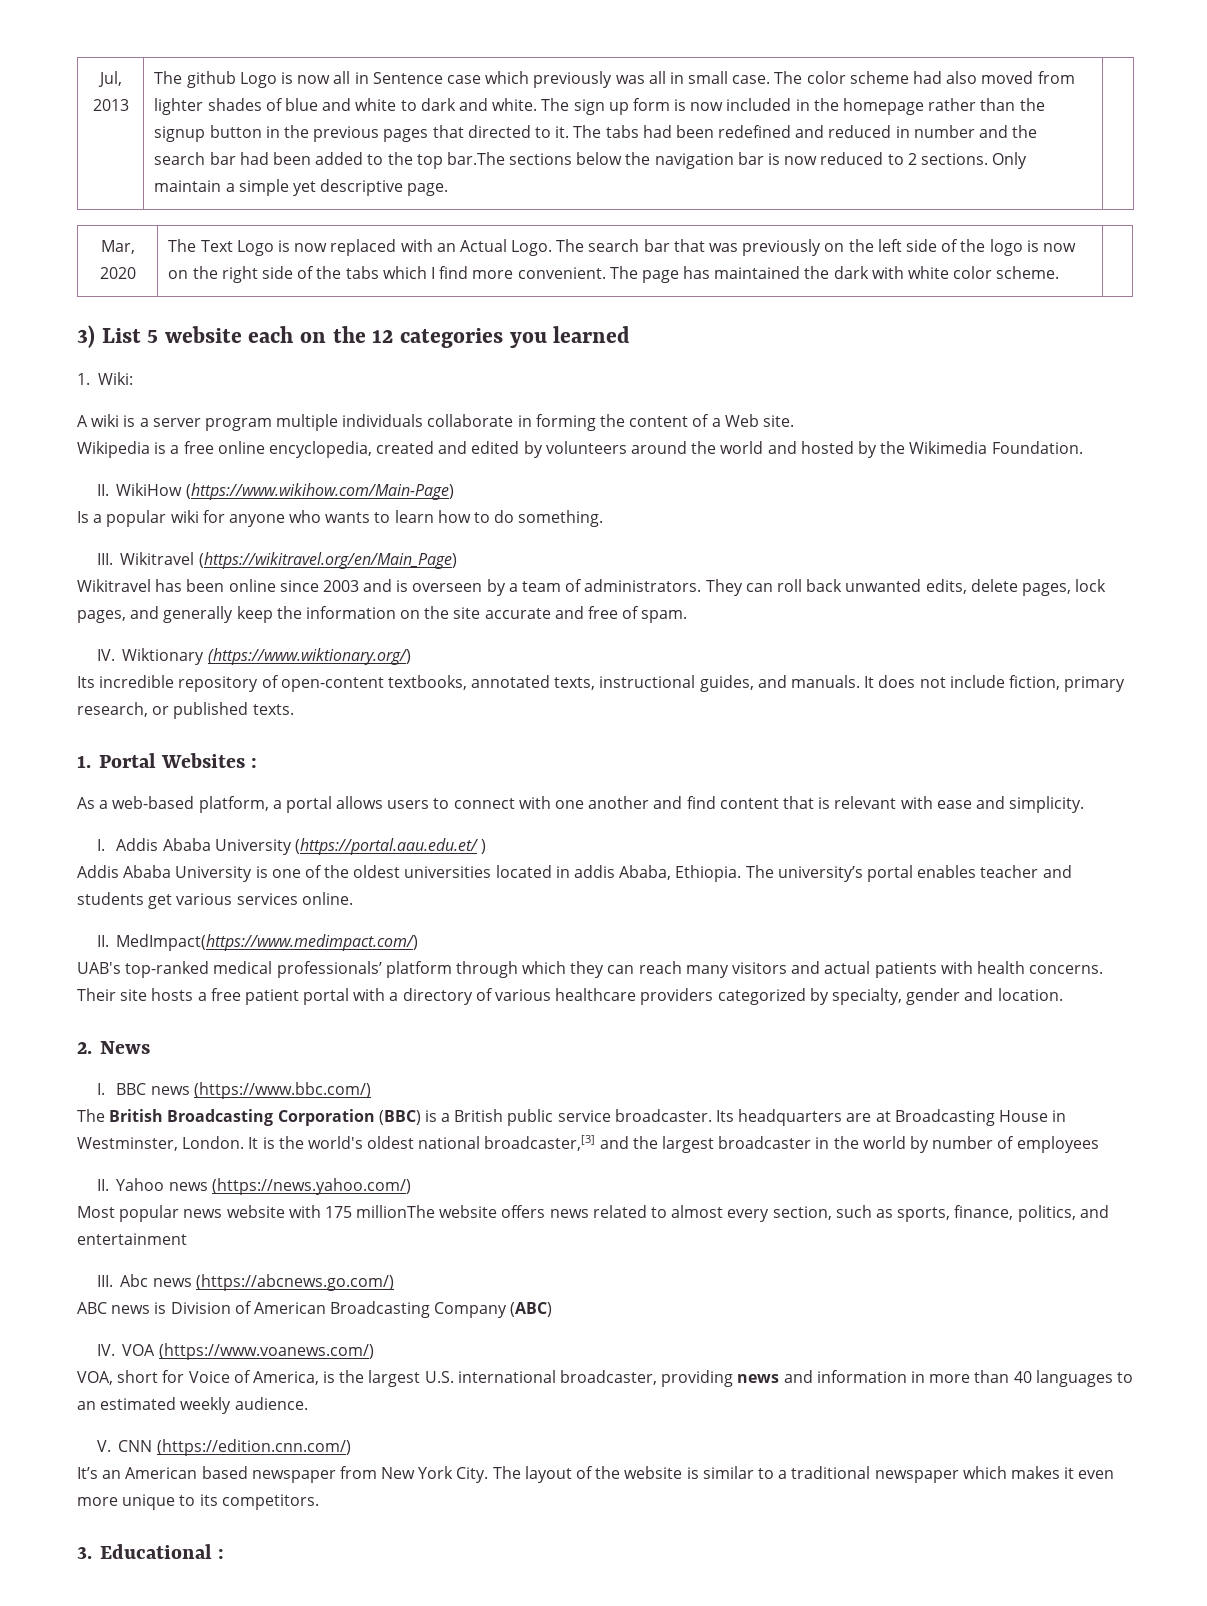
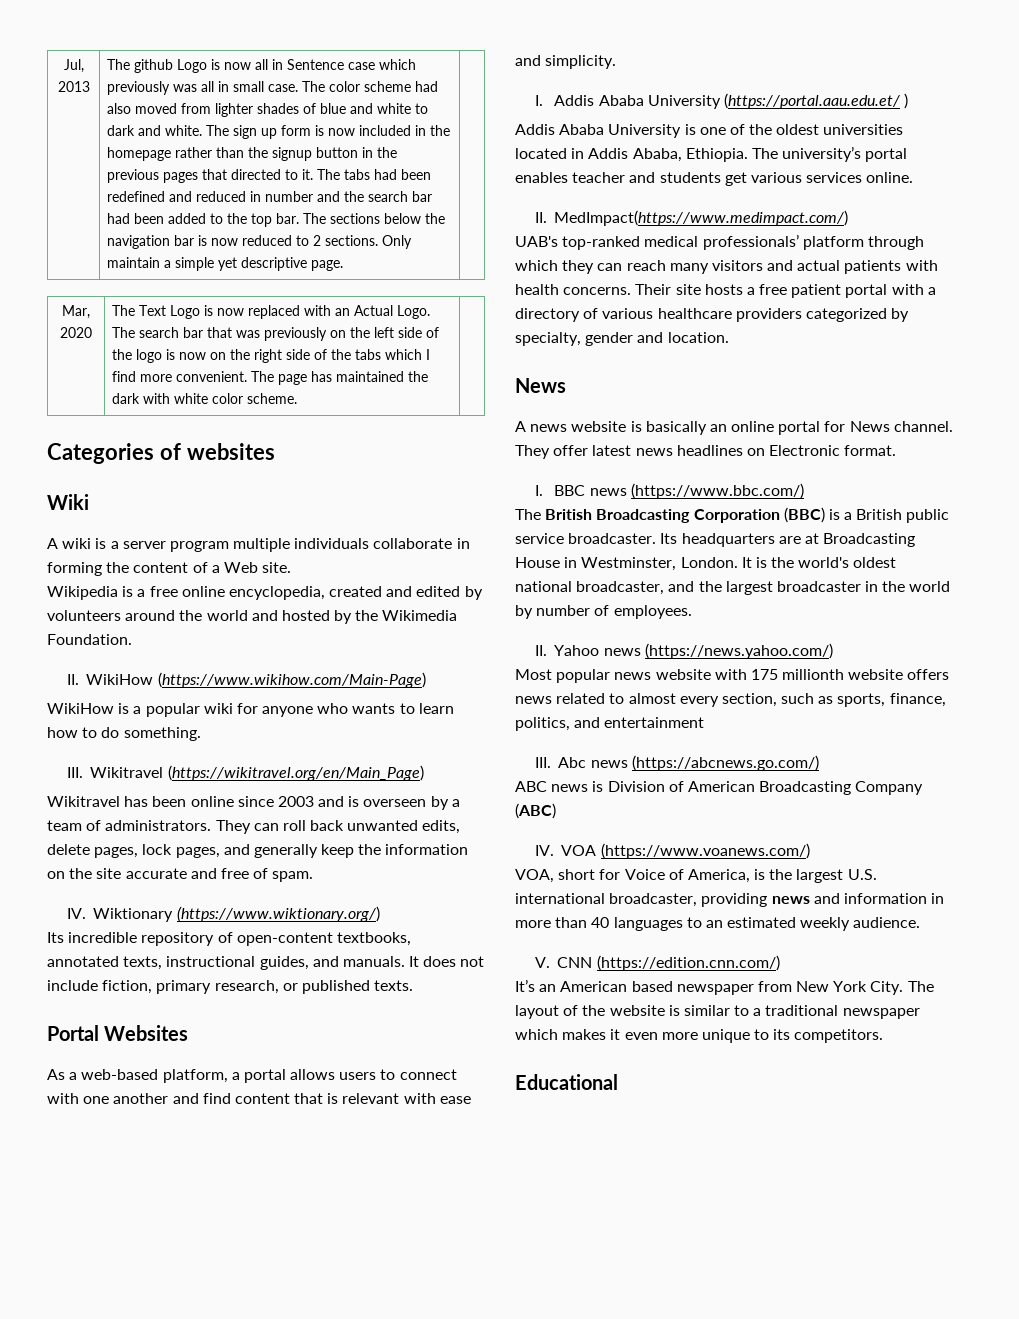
- The tabs had been redefined and reduced in number and the search bar had been added to the top bar.The sections below the navigation bar is now reduced to 2 sections.
+ The tabs had been redefined and reduced in number and the search bar had been added to the top bar. The sections below the navigation bar is now reduced to 2 sections.
- 3) List 5 website each on the 12 categories you learned
- 1. Wiki:
+ Categories of websites
+ Wiki
- Is a popular wiki for anyone who wants to learn how to do something.
+ WikiHow is a popular wiki for anyone who wants to learn how to do something.
- 1. Portal Websites :
+ Portal Websites
- Addis Ababa University is one of the oldest universities located in addis Ababa, Ethiopia.
+ Addis Ababa University is one of the oldest universities located in Addis Ababa, Ethiopia.
  Their site hosts a free patient portal with a directory of various healthcare providers categorized by specialty, gender and location.
- 2. News
+ News
+ A news website is basically an online portal for News channel. They offer latest news headlines on Electronic format.
- It is the world's oldest national broadcaster,[3] and the largest broadcaster in the world by number of employees
+ It is the world's oldest national broadcaster, and the largest broadcaster in the world by number of employees.
- Most popular news website with 175 millionThe website offers news related to almost every section, such as sports, finance, politics, and entertainment
+ Most popular news website with 175 millionth website offers news related to almost every section, such as sports, finance, politics, and entertainment
- 3. Educational :
+ Educational

